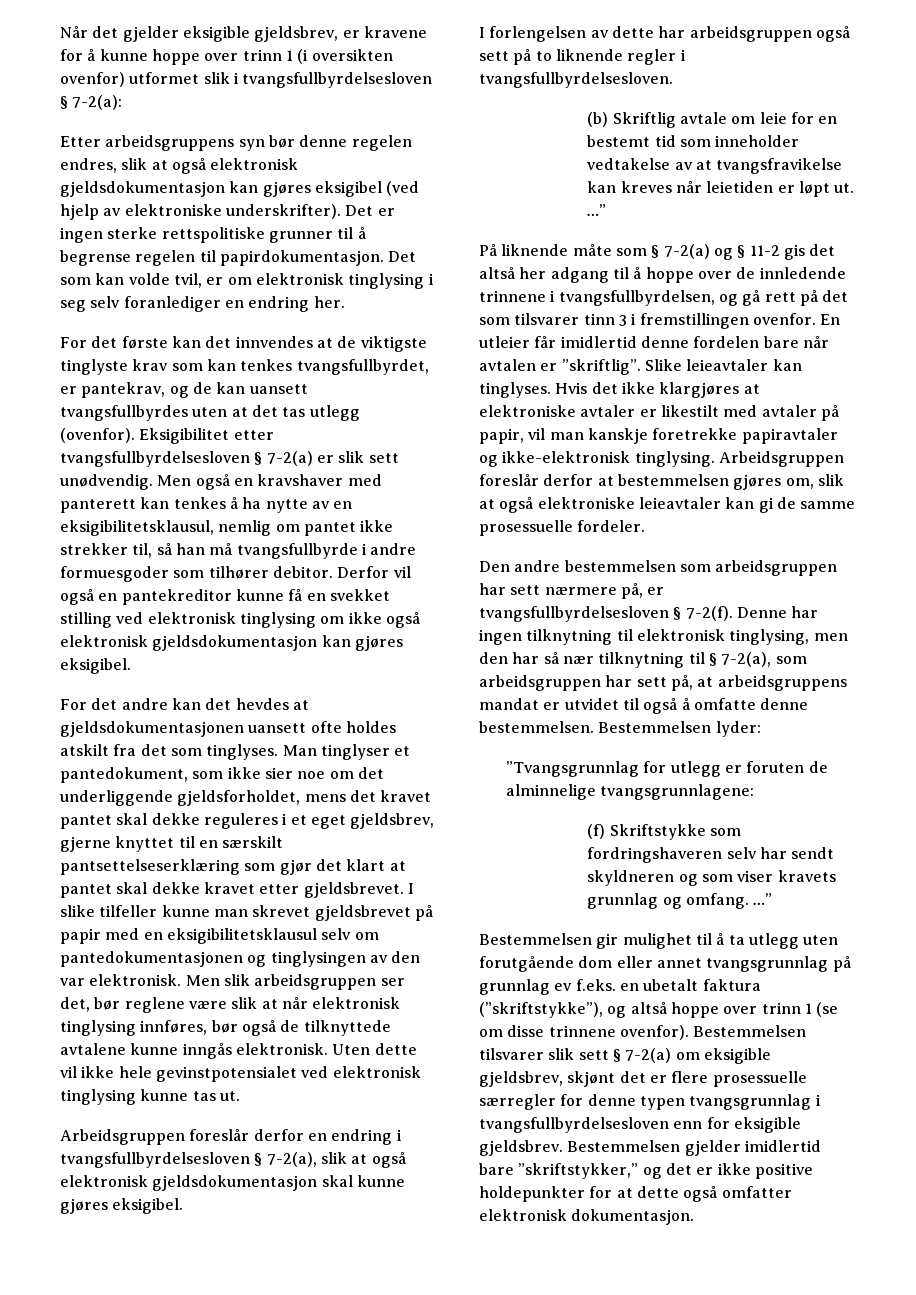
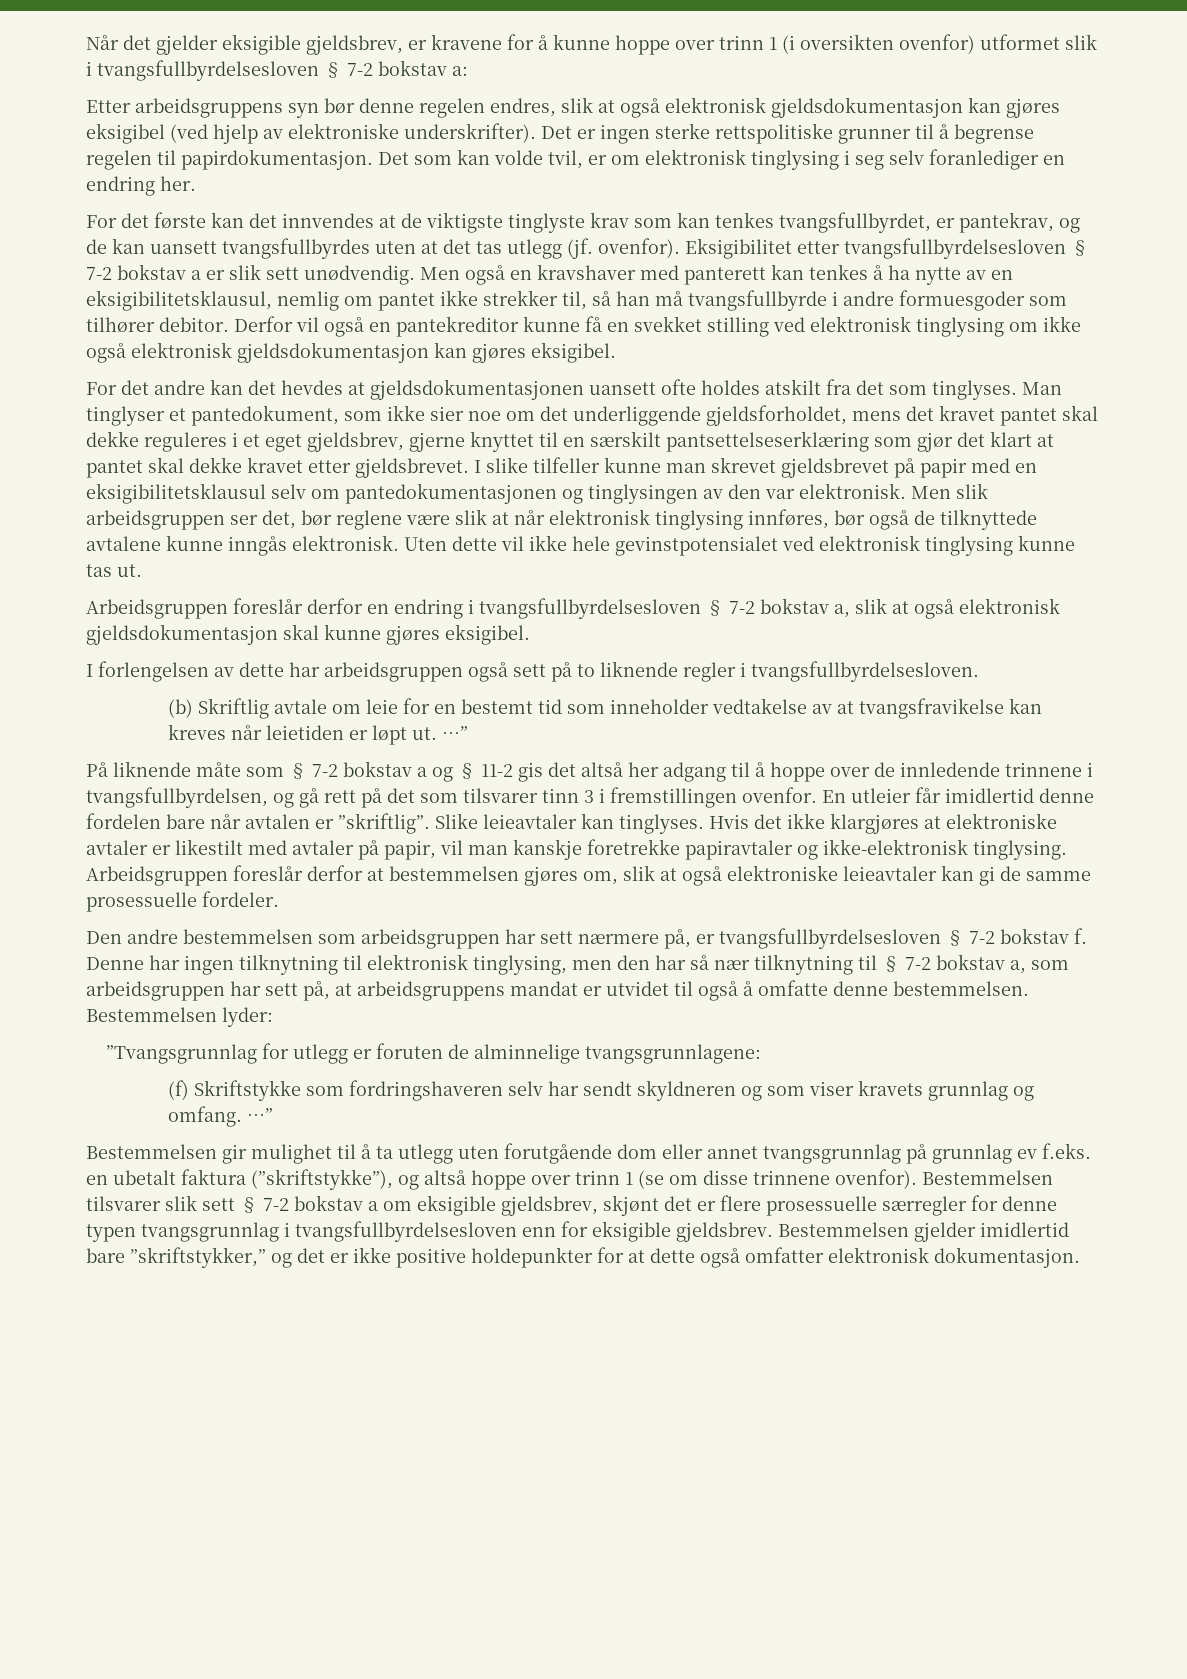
- Når det gjelder eksigible gjeldsbrev, er kravene for å kunne hoppe over trinn 1 (i oversikten ovenfor) utformet slik i tvangsfullbyrdelsesloven § 7-2(a):
+ Når det gjelder eksigible gjeldsbrev, er kravene for å kunne hoppe over trinn 1 (i oversikten ovenfor) utformet slik i tvangsfullbyrdelsesloven § 7-2 bokstav a:
- For det første kan det innvendes at de viktigste tinglyste krav som kan tenkes tvangsfullbyrdet, er pantekrav, og de kan uansett tvangsfullbyrdes uten at det tas utlegg (ovenfor).
+ For det første kan det innvendes at de viktigste tinglyste krav som kan tenkes tvangsfullbyrdet, er pantekrav, og de kan uansett tvangsfullbyrdes uten at det tas utlegg (jf. ovenfor).
- Eksigibilitet etter tvangsfullbyrdelsesloven § 7-2(a) er slik sett unødvendig.
+ Eksigibilitet etter tvangsfullbyrdelsesloven § 7-2 bokstav a er slik sett unødvendig.
- Arbeidsgruppen foreslår derfor en endring i tvangsfullbyrdelsesloven § 7-2(a), slik at også elektronisk gjeldsdokumentasjon skal kunne gjøres eksigibel.
+ Arbeidsgruppen foreslår derfor en endring i tvangsfullbyrdelsesloven § 7-2 bokstav a, slik at også elektronisk gjeldsdokumentasjon skal kunne gjøres eksigibel.
- På liknende måte som § 7-2(a) og § 11-2 gis det altså her adgang til å hoppe over de innledende trinnene i tvangsfullbyrdelsen, og gå rett på det som tilsvarer tinn 3 i fremstillingen ovenfor.
+ På liknende måte som § 7-2 bokstav a og § 11-2 gis det altså her adgang til å hoppe over de innledende trinnene i tvangsfullbyrdelsen, og gå rett på det som tilsvarer tinn 3 i fremstillingen ovenfor.
- Den andre bestemmelsen som arbeidsgruppen har sett nærmere på, er tvangsfullbyrdelsesloven § 7-2(f).
+ Den andre bestemmelsen som arbeidsgruppen har sett nærmere på, er tvangsfullbyrdelsesloven § 7-2 bokstav f.
- Denne har ingen tilknytning til elektronisk tinglysing, men den har så nær tilknytning til § 7-2(a), som arbeidsgruppen har sett på, at arbeidsgruppens mandat er utvidet til også å omfatte denne bestemmelsen.
+ Denne har ingen tilknytning til elektronisk tinglysing, men den har så nær tilknytning til § 7-2 bokstav a, som arbeidsgruppen har sett på, at arbeidsgruppens mandat er utvidet til også å omfatte denne bestemmelsen.
- Bestemmelsen tilsvarer slik sett § 7-2(a) om eksigible gjeldsbrev, skjønt det er flere prosessuelle særregler for denne typen tvangsgrunnlag i tvangsfullbyrdelsesloven enn for eksigible gjeldsbrev.
+ Bestemmelsen tilsvarer slik sett § 7-2 bokstav a om eksigible gjeldsbrev, skjønt det er flere prosessuelle særregler for denne typen tvangsgrunnlag i tvangsfullbyrdelsesloven enn for eksigible gjeldsbrev.

